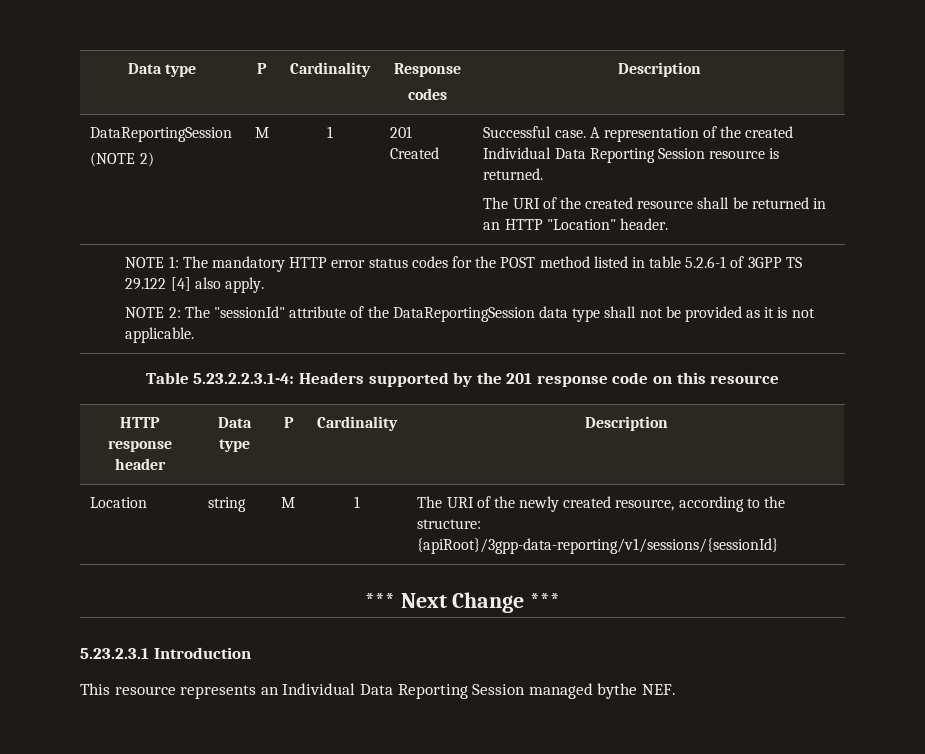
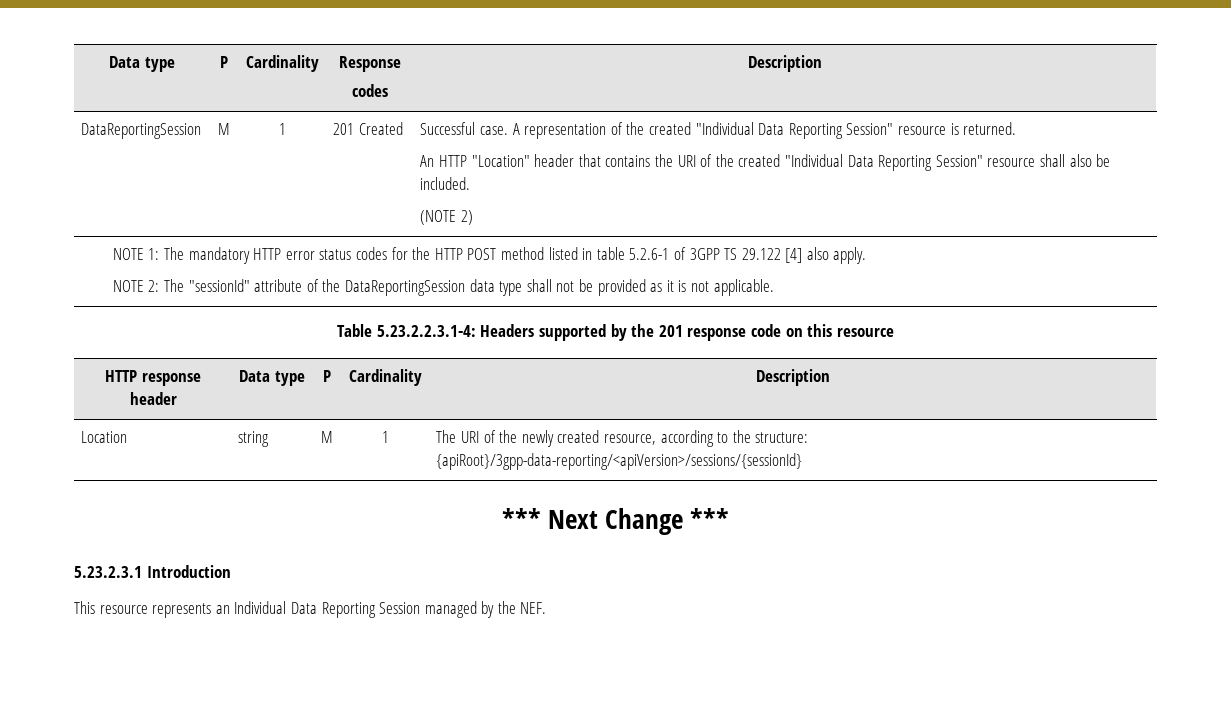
- (NOTE 2)
- A representation of the created Individual Data Reporting Session resource is returned.
+ A representation of the created "Individual Data Reporting Session" resource is returned.
- The URI of the created resource shall be returned in an HTTP "Location" header.
+ An HTTP "Location" header that contains the URI of the created "Individual Data Reporting Session" resource shall also be included.
+ (NOTE 2)
- NOTE 1: The mandatory HTTP error status codes for the POST method listed in table 5.2.6-1 of 3GPP TS 29.122 [4] also apply.
+ NOTE 1: The mandatory HTTP error status codes for the HTTP POST method listed in table 5.2.6-1 of 3GPP TS 29.122 [4] also apply.
- Location | string | M | 1 | The URI of the newly created resource, according to the structure: {apiRoot}/3gpp-data-reporting/v1/sessions/{sessionId}
+ Location | string | M | 1 | The URI of the newly created resource, according to the structure: {apiRoot}/3gpp-data-reporting/<apiVersion>/sessions/{sessionId}
- This resource represents an Individual Data Reporting Session managed bythe NEF.
+ This resource represents an Individual Data Reporting Session managed by the NEF.

